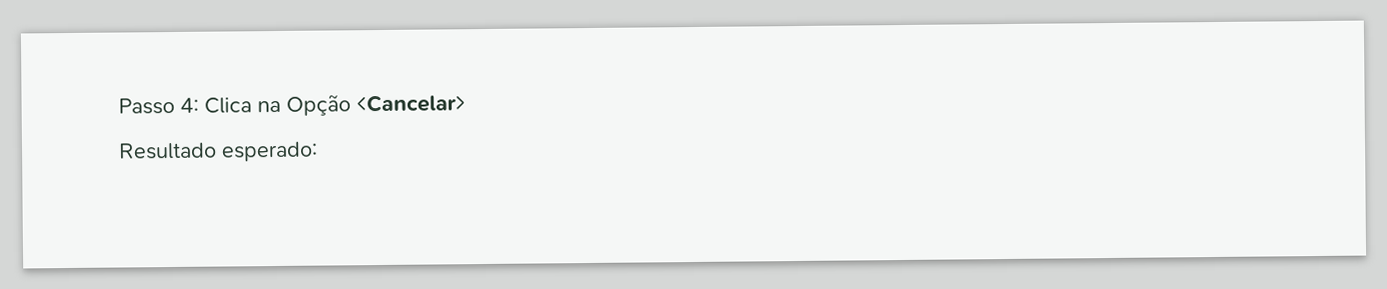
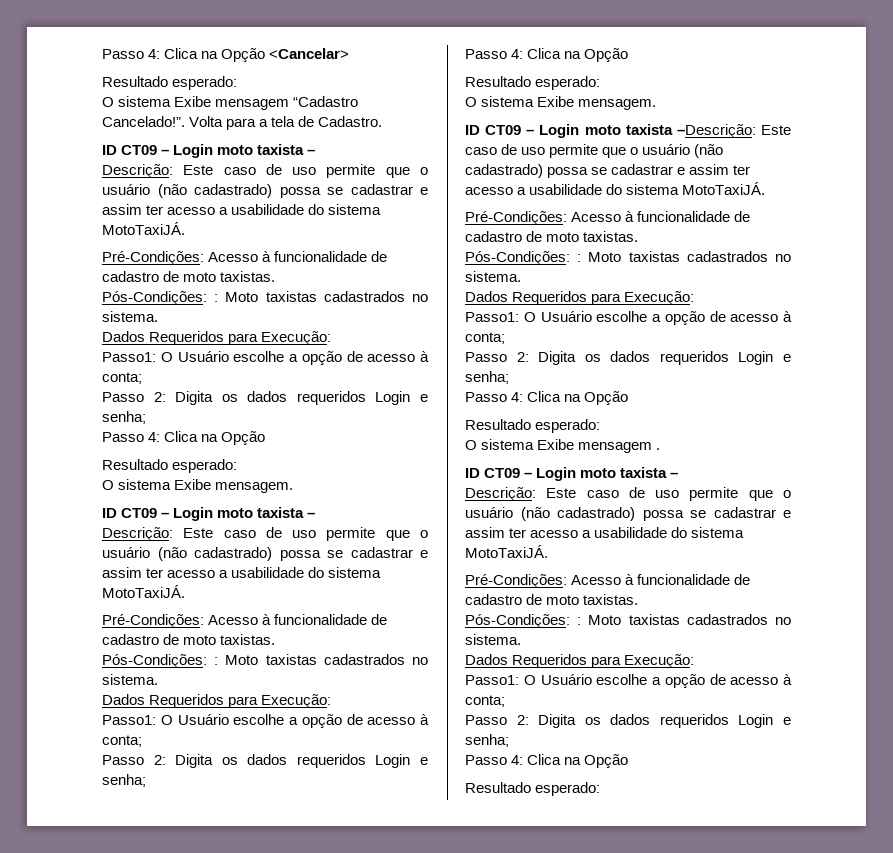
+ O sistema Exibe mensagem “Cadastro Cancelado!”. Volta para a tela de Cadastro.
+ ID CT09 – Login moto taxista –
+ Descrição: Este caso de uso permite que o usuário (não cadastrado) possa se cadastrar e assim ter acesso a usabilidade do sistema MotoTaxiJÁ.
+ Pré-Condições: Acesso à funcionalidade de cadastro de moto taxistas.
+ Pós-Condições: : Moto taxistas cadastrados no sistema.
+ Dados Requeridos para Execução:
+ Passo1: O Usuário escolhe a opção de acesso à conta;
+ Passo 2: Digita os dados requeridos Login e senha;
+ Passo 4: Clica na Opção
+ Resultado esperado:
+ O sistema Exibe mensagem.
+ ID CT09 – Login moto taxista –
+ Descrição: Este caso de uso permite que o usuário (não cadastrado) possa se cadastrar e assim ter acesso a usabilidade do sistema MotoTaxiJÁ.
+ Pré-Condições: Acesso à funcionalidade de cadastro de moto taxistas.
+ Pós-Condições: : Moto taxistas cadastrados no sistema.
+ Dados Requeridos para Execução:
+ Passo1: O Usuário escolhe a opção de acesso à conta;
+ Passo 2: Digita os dados requeridos Login e senha;
+ Passo 4: Clica na Opção
+ Resultado esperado:
+ O sistema Exibe mensagem.
+ ID CT09 – Login moto taxista –Descrição: Este caso de uso permite que o usuário (não cadastrado) possa se cadastrar e assim ter acesso a usabilidade do sistema MotoTaxiJÁ.
+ Pré-Condições: Acesso à funcionalidade de cadastro de moto taxistas.
+ Pós-Condições: : Moto taxistas cadastrados no sistema.
+ Dados Requeridos para Execução:
+ Passo1: O Usuário escolhe a opção de acesso à conta;
+ Passo 2: Digita os dados requeridos Login e senha;
+ Passo 4: Clica na Opção
+ Resultado esperado:
+ O sistema Exibe mensagem .
+ ID CT09 – Login moto taxista –
+ Descrição: Este caso de uso permite que o usuário (não cadastrado) possa se cadastrar e assim ter acesso a usabilidade do sistema MotoTaxiJÁ.
+ Pré-Condições: Acesso à funcionalidade de cadastro de moto taxistas.
+ Pós-Condições: : Moto taxistas cadastrados no sistema.
+ Dados Requeridos para Execução:
+ Passo1: O Usuário escolhe a opção de acesso à conta;
+ Passo 2: Digita os dados requeridos Login e senha;
+ Passo 4: Clica na Opção
+ Resultado esperado:

